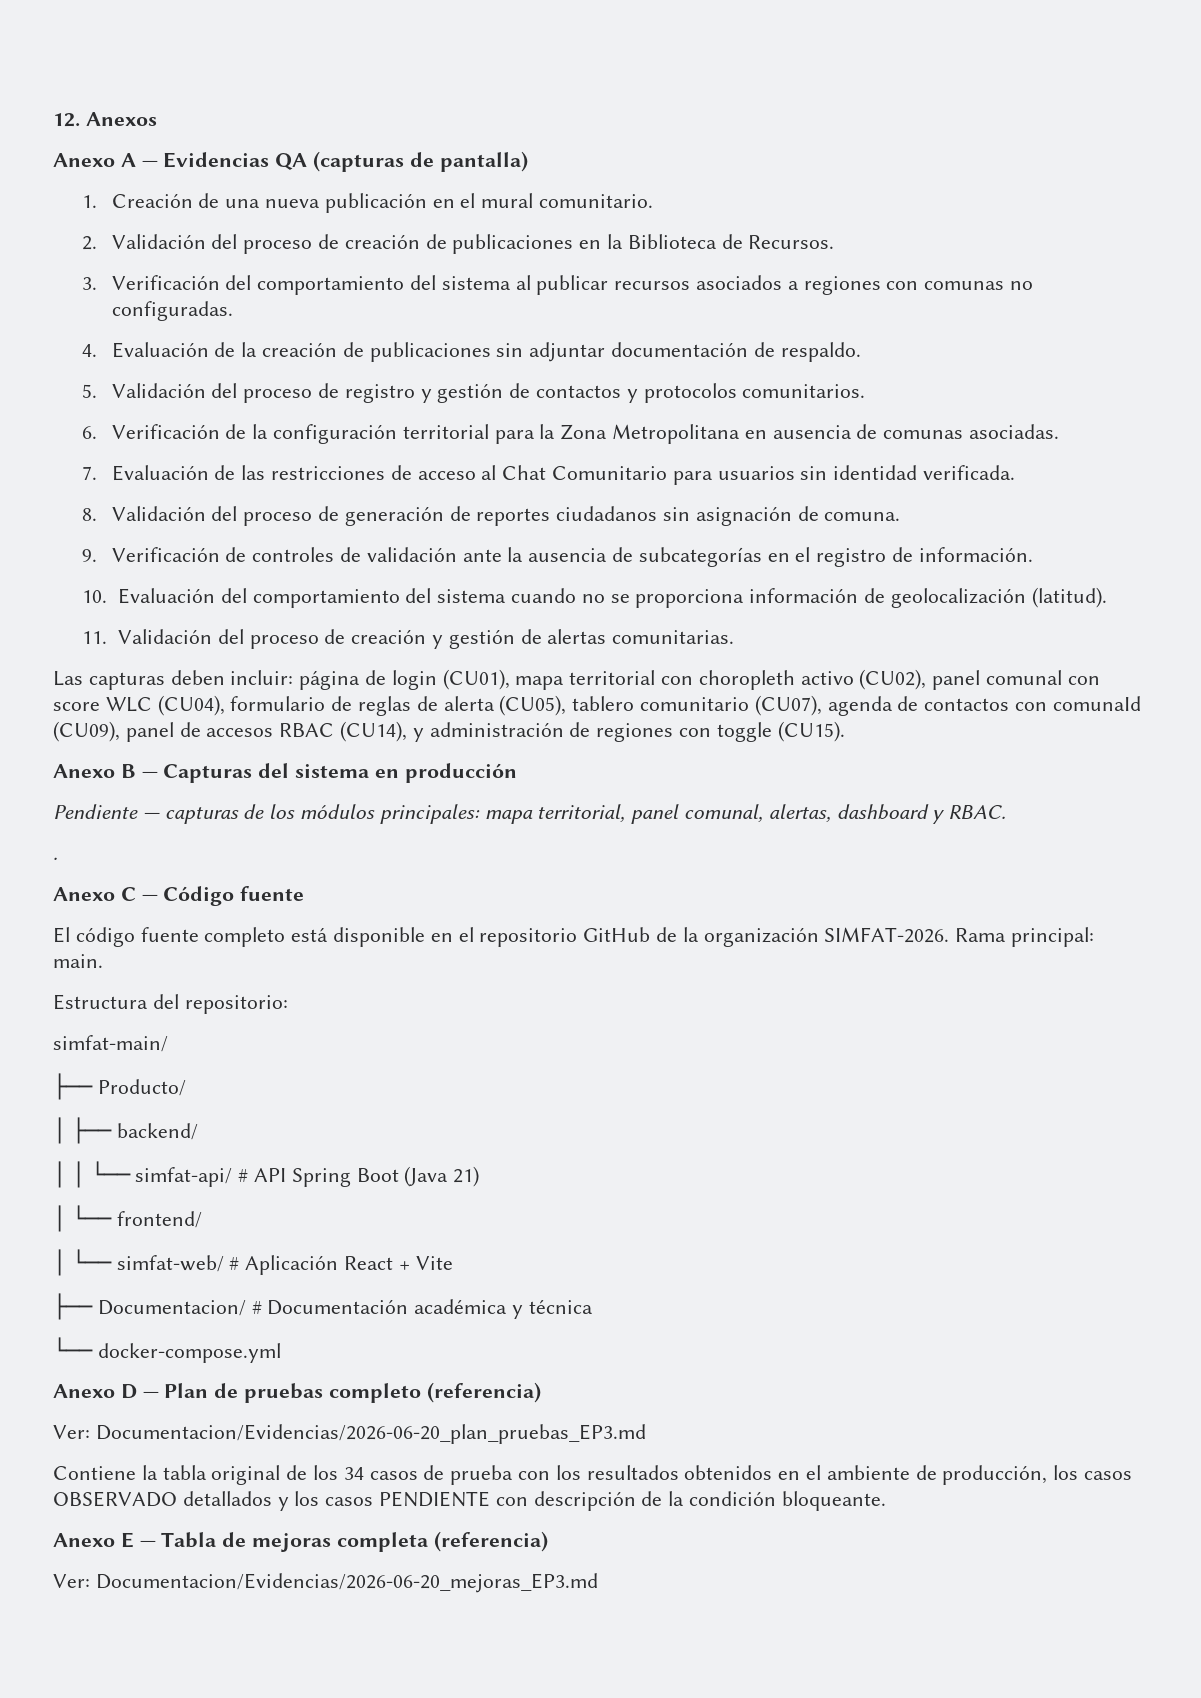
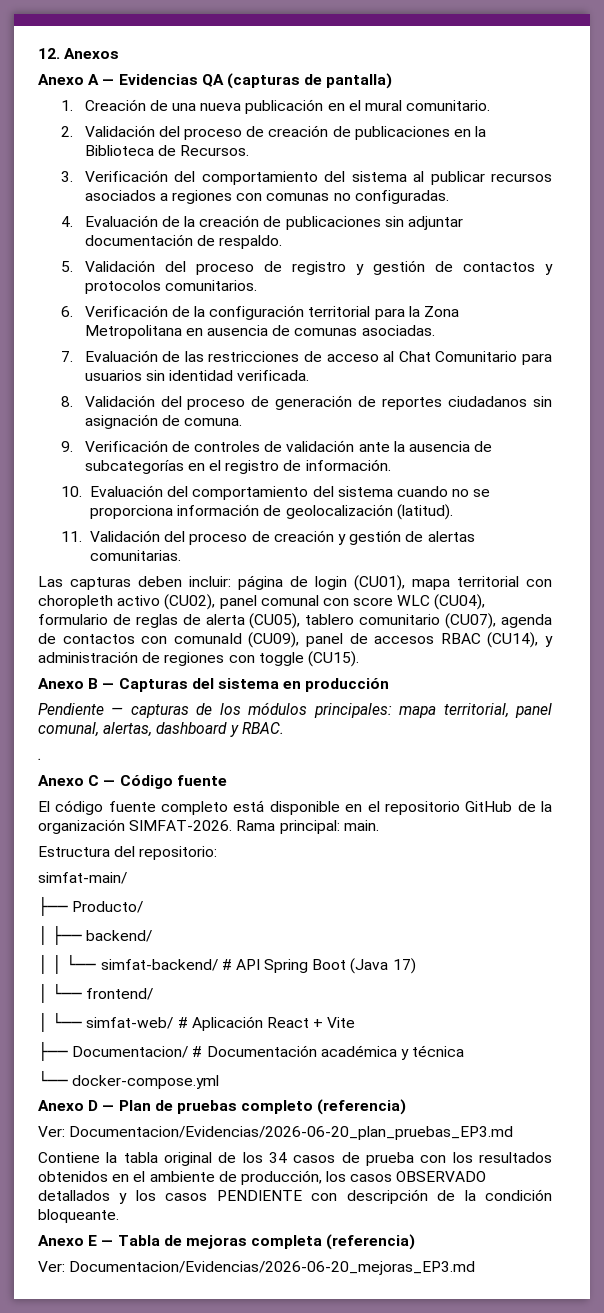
- │ │ └── simfat-api/ # API Spring Boot (Java 21)
+ │ │ └── simfat-backend/ # API Spring Boot (Java 17)

